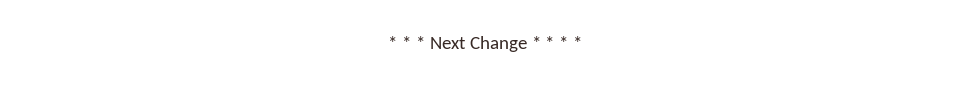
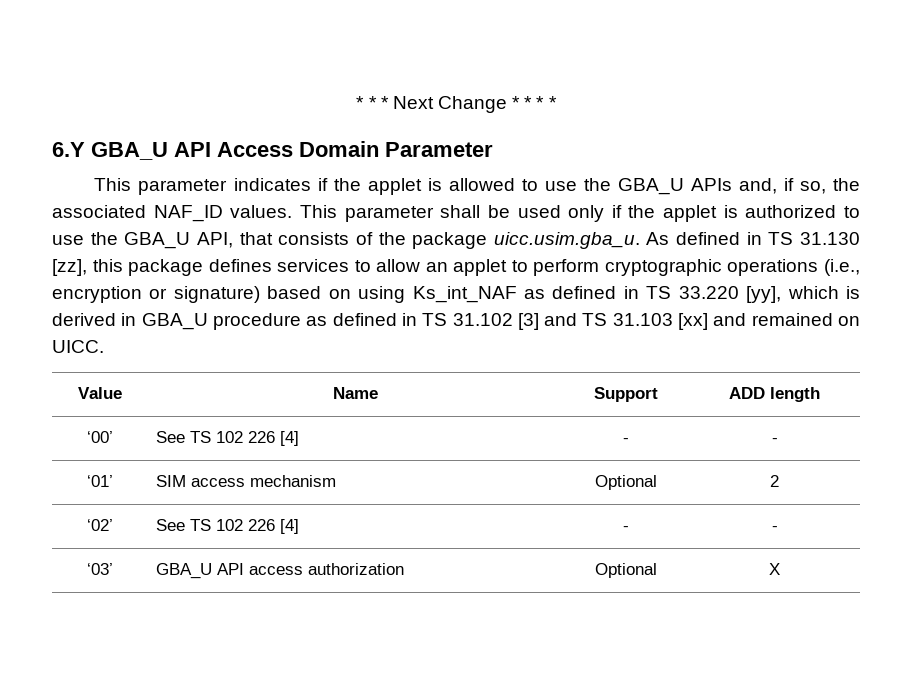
+ 6.Y GBA_U API Access Domain Parameter
+ This parameter indicates if the applet is allowed to use the GBA_U APIs and, if so, the associated NAF_ID values. This parameter shall be used only if the applet is authorized to use the GBA_U API, that consists of the package uicc.usim.gba_u. As defined in TS 31.130 [zz], this package defines services to allow an applet to perform cryptographic operations (i.e., encryption or signature) based on using Ks_int_NAF as defined in TS 33.220 [yy], which is derived in GBA_U procedure as defined in TS 31.102 [3] and TS 31.103 [xx] and remained on UICC.
+ Value | Name | Support | ADD length
+ ‘00’ | See TS 102 226 [4] | - | -
+ ‘01’ | SIM access mechanism | Optional | 2
+ ‘02’ | See TS 102 226 [4] | - | -
+ ‘03’ | GBA_U API access authorization | Optional | X

